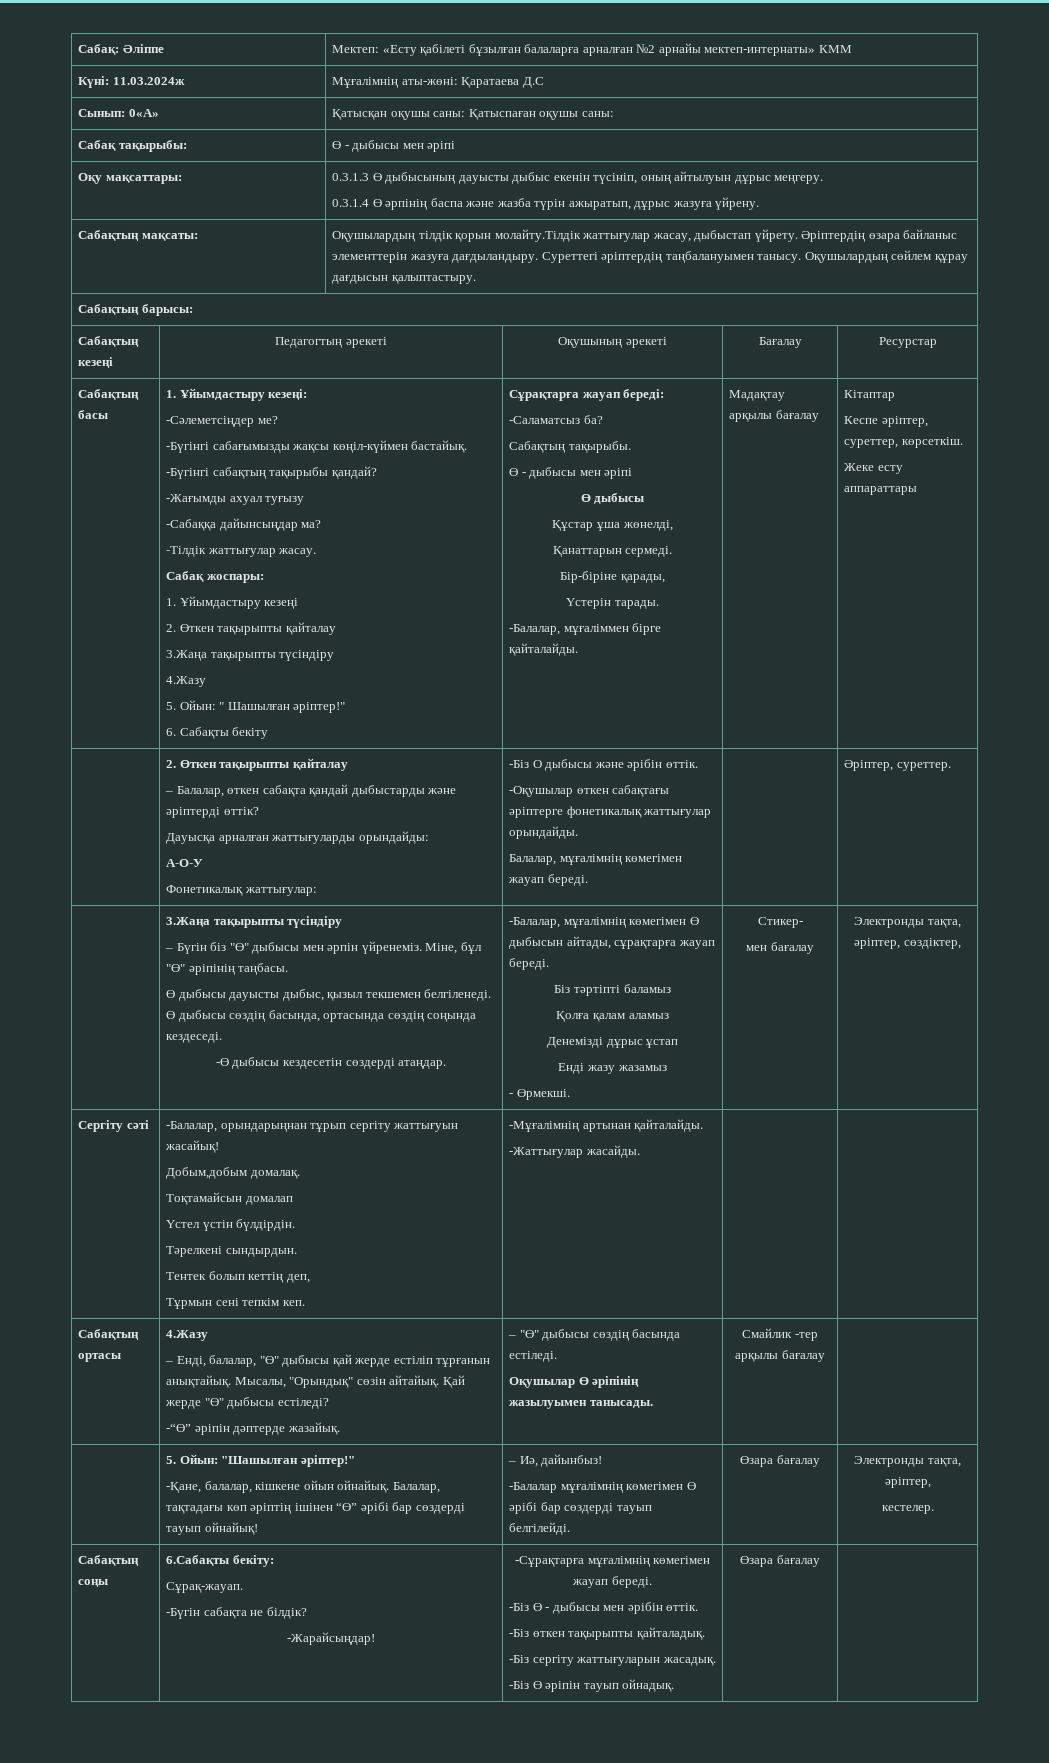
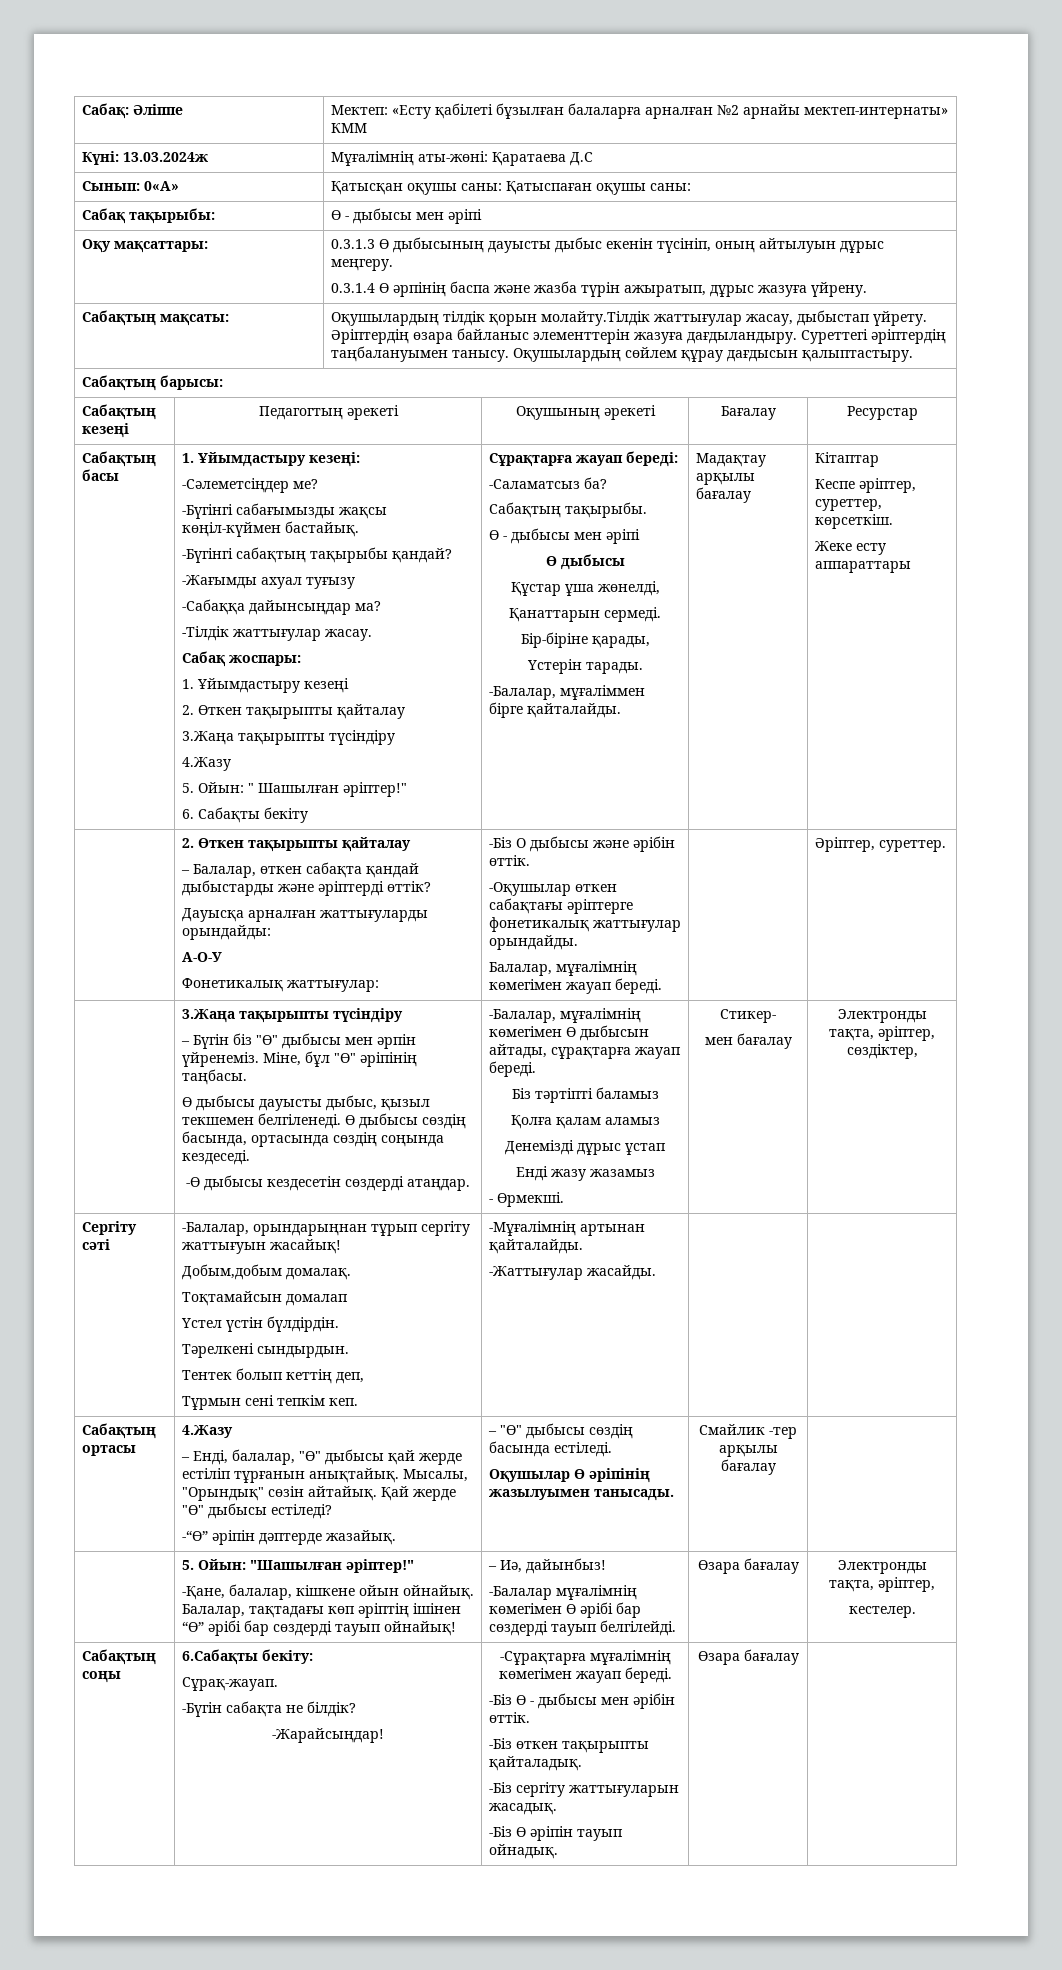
- Күні: 11.03.2024ж | Мұғалімнің аты-жөні: Қаратаева Д.С
+ Күні: 13.03.2024ж | Мұғалімнің аты-жөні: Қаратаева Д.С

